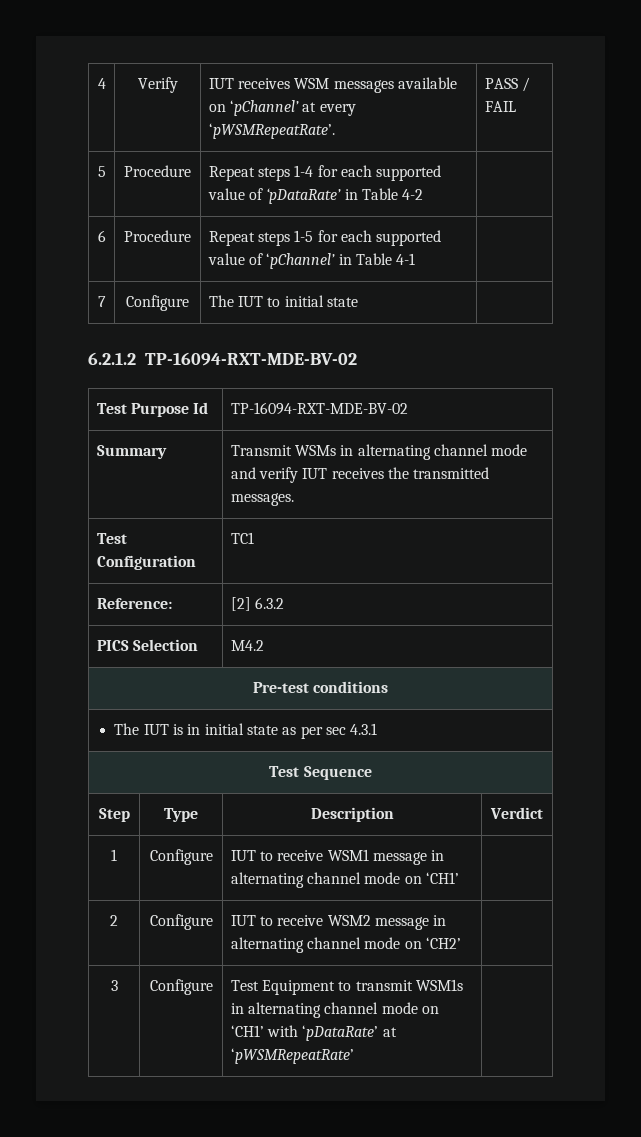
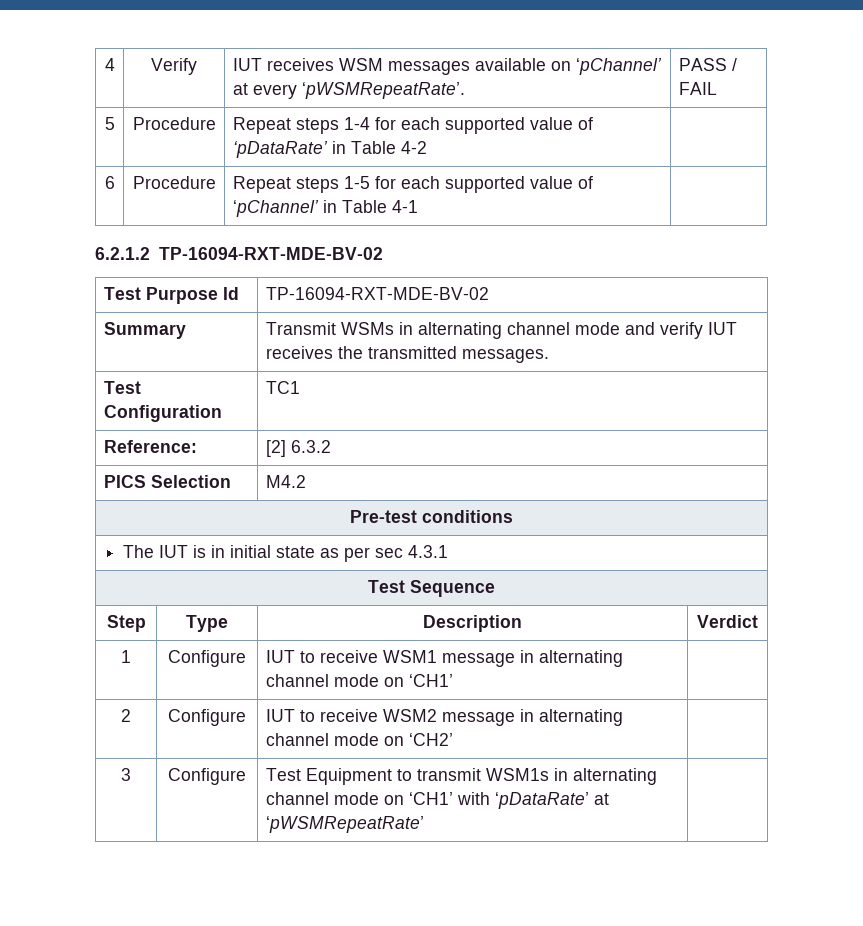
- 7 | Configure | The IUT to initial state |

